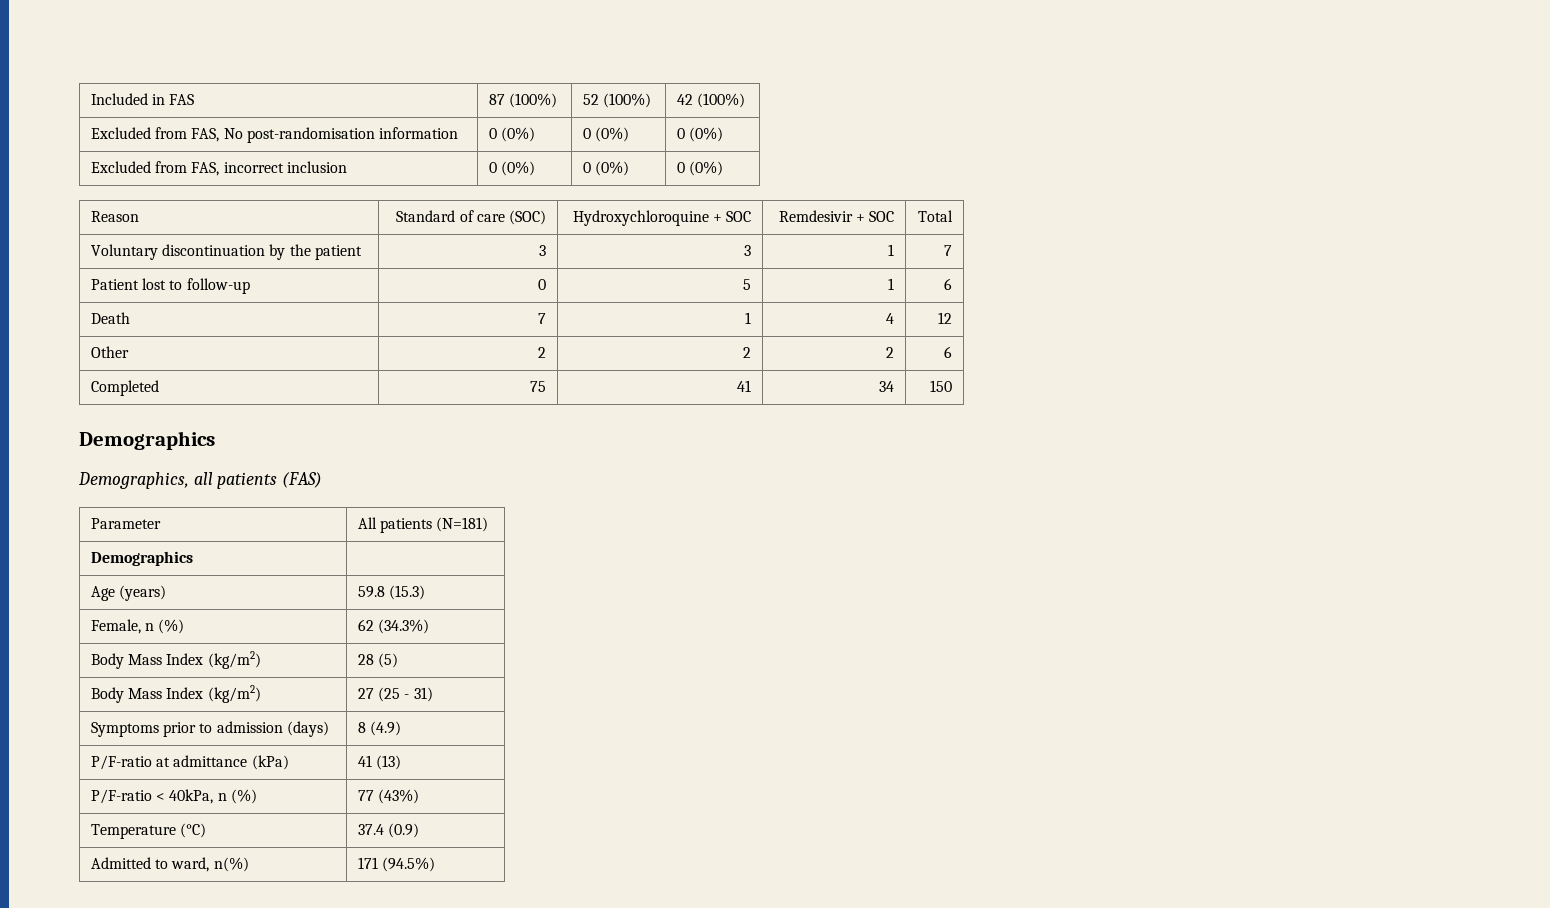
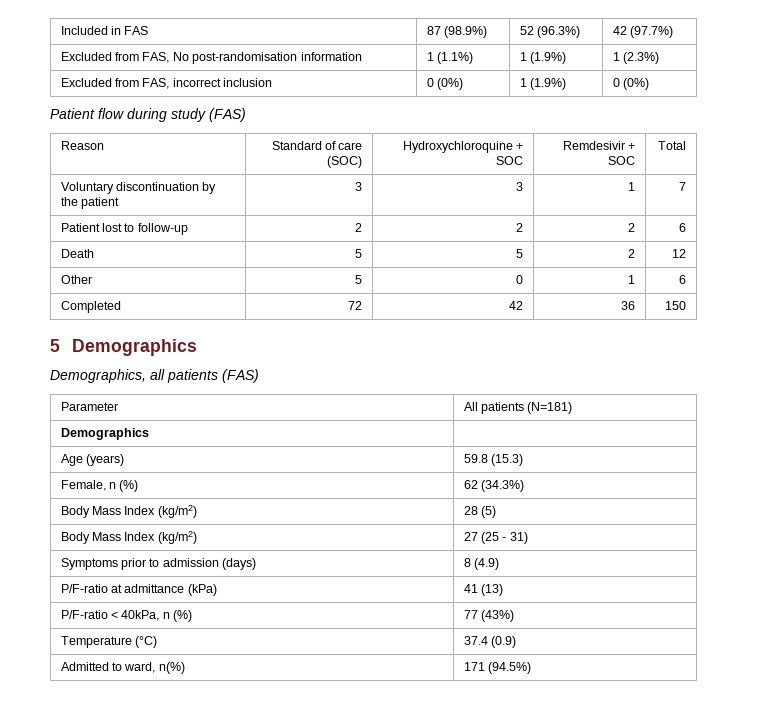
- Included in FAS | 87 (100%) | 52 (100%) | 42 (100%)
+ Included in FAS | 87 (98.9%) | 52 (96.3%) | 42 (97.7%)
- Excluded from FAS, No post-randomisation information | 0 (0%) | 0 (0%) | 0 (0%)
+ Excluded from FAS, No post-randomisation information | 1 (1.1%) | 1 (1.9%) | 1 (2.3%)
- Excluded from FAS, incorrect inclusion | 0 (0%) | 0 (0%) | 0 (0%)
+ Excluded from FAS, incorrect inclusion | 0 (0%) | 1 (1.9%) | 0 (0%)
+ Patient flow during study (FAS)
- Patient lost to follow-up | 0 | 5 | 1 | 6
- Death | 7 | 1 | 4 | 12
- Other | 2 | 2 | 2 | 6
- Completed | 75 | 41 | 34 | 150
- Demographics
+ Patient lost to follow-up | 2 | 2 | 2 | 6
+ Death | 5 | 5 | 2 | 12
+ Other | 5 | 0 | 1 | 6
+ Completed | 72 | 42 | 36 | 150
+ 5 Demographics

